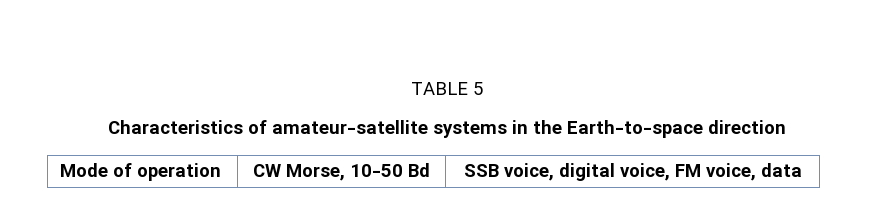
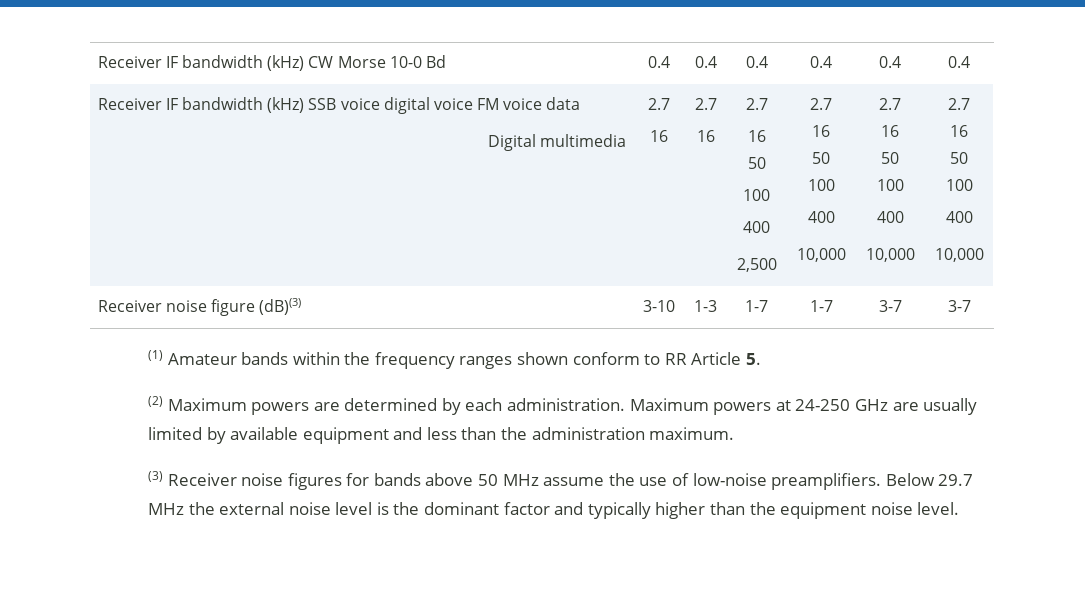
- TABLE 5
- Characteristics of amateur-satellite systems in the Earth-to-space direction
- Mode of operation | CW Morse, 10-50 Bd | SSB voice, digital voice, FM voice, data
+ Receiver IF bandwidth (kHz) CW Morse 10-0 Bd | 0.4 | 0.4 | 0.4 | 0.4 | 0.4 | 0.4
+ Receiver IF bandwidth (kHz) SSB voice digital voice FM voice data
+ Digital multimedia | 2.7
+ 16 | 2.7
+ 16 | 2.7
+ 16
+ 50
+ 100
+ 400
+ 2,500 | 2.7
+ 16
+ 50
+ 100
+ 400
+ 10,000 | 2.7
+ 16
+ 50
+ 100
+ 400
+ 10,000 | 2.7
+ 16
+ 50
+ 100
+ 400
+ 10,000
+ Receiver noise figure (dB)(3) | 3-10 | 1-3 | 1-7 | 1-7 | 3-7 | 3-7
+ (1) Amateur bands within the frequency ranges shown conform to RR Article 5.
+ (2) Maximum powers are determined by each administration. Maximum powers at 24-250 GHz are usually limited by available equipment and less than the administration maximum.
+ (3) Receiver noise figures for bands above 50 MHz assume the use of low-noise preamplifiers. Below 29.7 MHz the external noise level is the dominant factor and typically higher than the equipment noise level.

